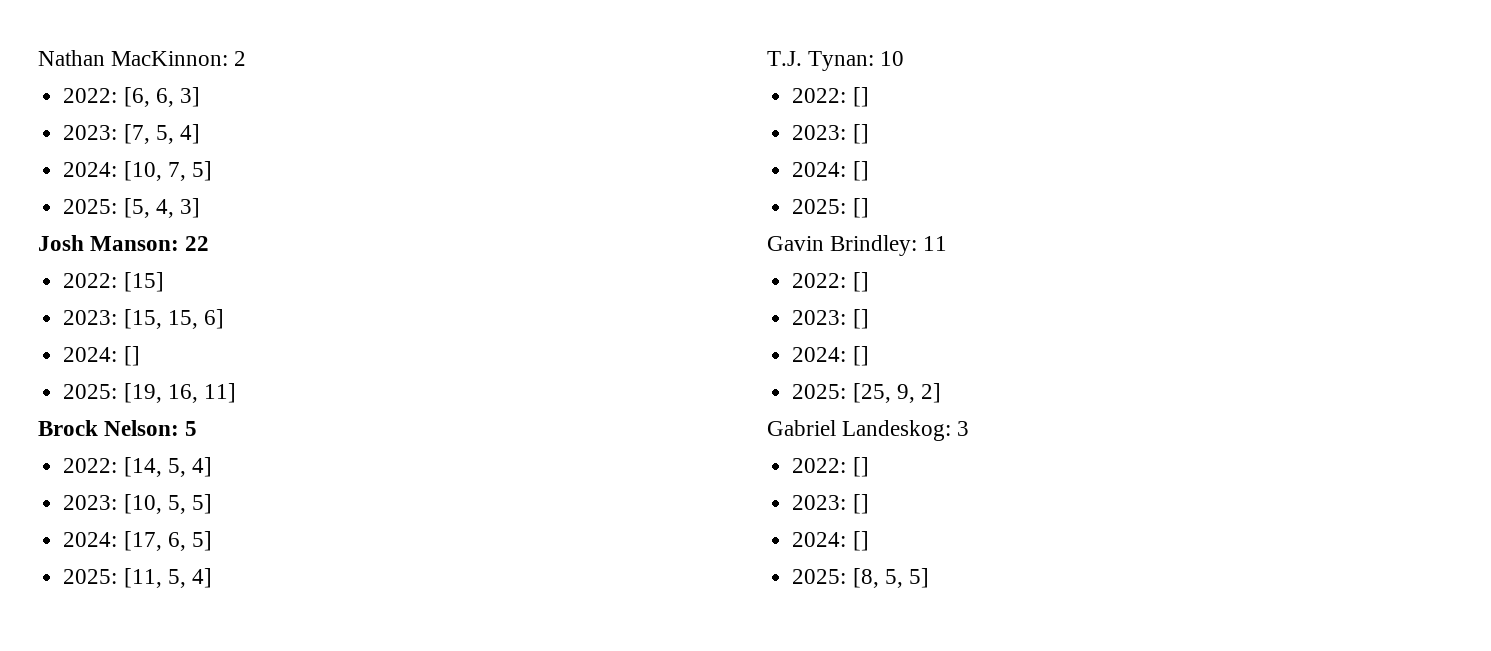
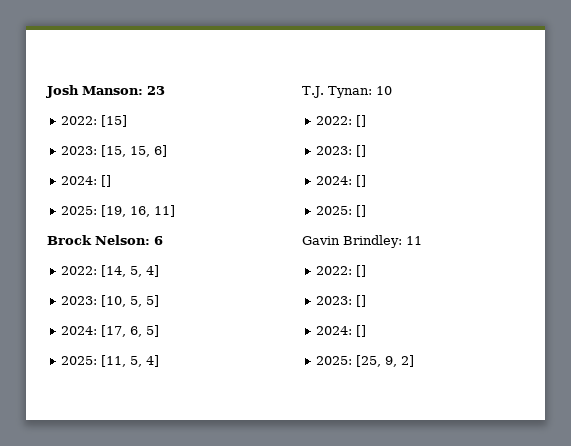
- Nathan MacKinnon: 2
- 2022: [6, 6, 3]
- 2023: [7, 5, 4]
- 2024: [10, 7, 5]
- 2025: [5, 4, 3]
- Josh Manson: 22
+ Josh Manson: 23
- Brock Nelson: 5
+ Brock Nelson: 6
- Gabriel Landeskog: 3
- 2022: []
- 2023: []
- 2024: []
- 2025: [8, 5, 5]

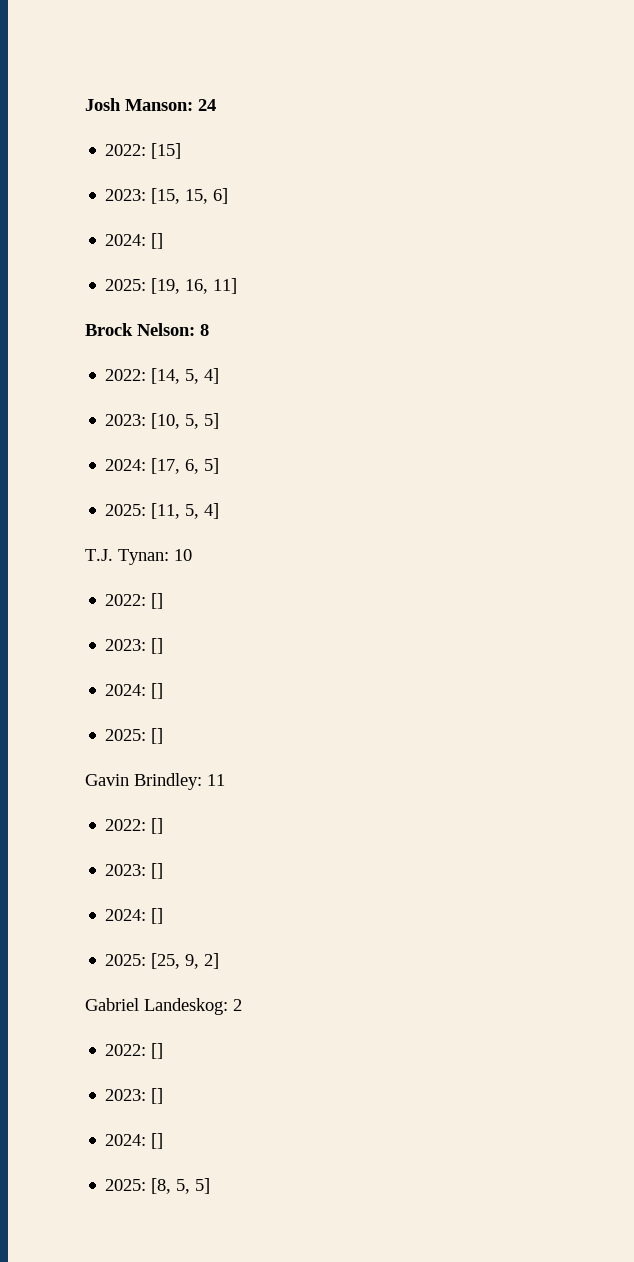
- Josh Manson: 23
+ Josh Manson: 24
- Brock Nelson: 6
+ Brock Nelson: 8
+ Gabriel Landeskog: 2
+ 2022: []
+ 2023: []
+ 2024: []
+ 2025: [8, 5, 5]

